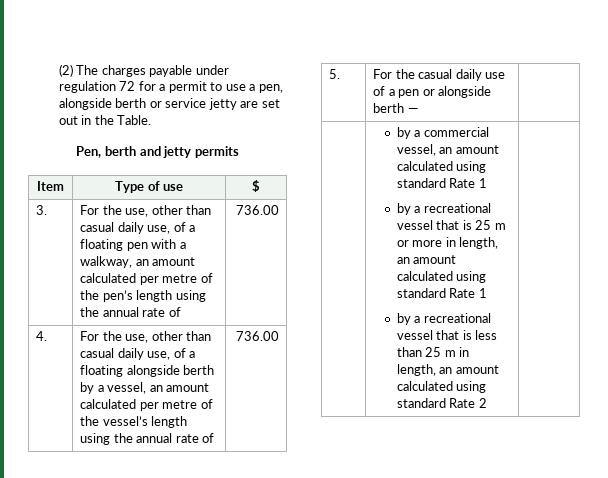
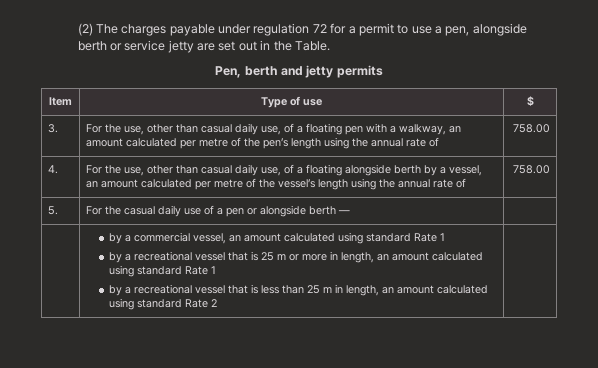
- 3. | For the use, other than casual daily use, of a floating pen with a walkway, an amount calculated per metre of the pen’s length using the annual rate of | 736.00
+ 3. | For the use, other than casual daily use, of a floating pen with a walkway, an amount calculated per metre of the pen’s length using the annual rate of | 758.00
- 4. | For the use, other than casual daily use, of a floating alongside berth by a vessel, an amount calculated per metre of the vessel’s length using the annual rate of | 736.00
+ 4. | For the use, other than casual daily use, of a floating alongside berth by a vessel, an amount calculated per metre of the vessel’s length using the annual rate of | 758.00

